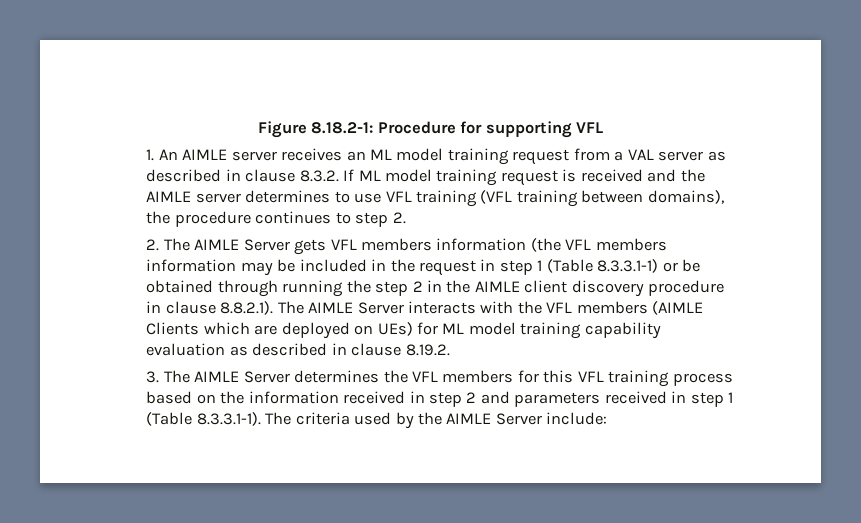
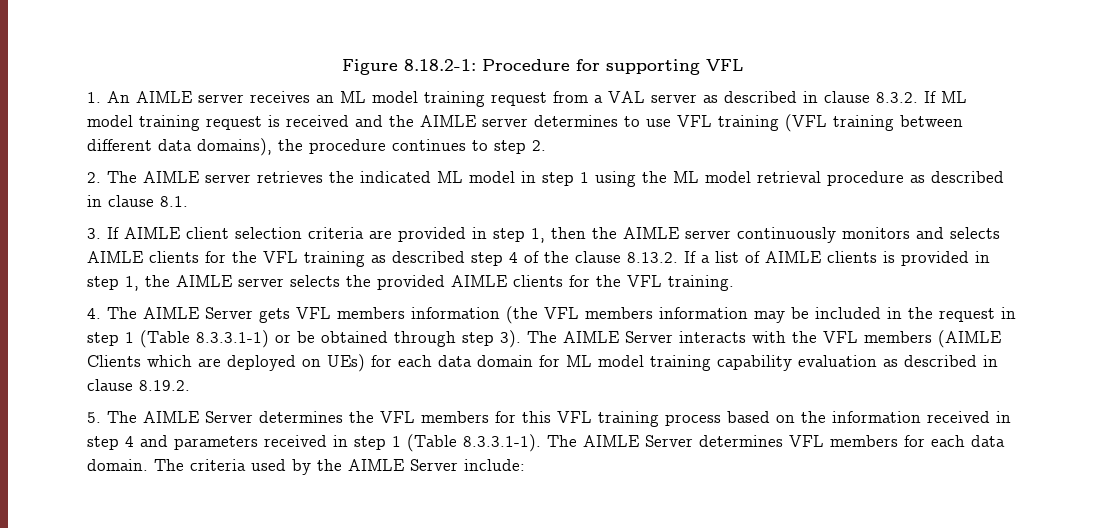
- 1. An AIMLE server receives an ML model training request from a VAL server as described in clause 8.3.2. If ML model training request is received and the AIMLE server determines to use VFL training (VFL training between domains), the procedure continues to step 2.
+ 1. An AIMLE server receives an ML model training request from a VAL server as described in clause 8.3.2. If ML model training request is received and the AIMLE server determines to use VFL training (VFL training between different data domains), the procedure continues to step 2.
- 2. The AIMLE Server gets VFL members information (the VFL members information may be included in the request in step 1 (Table 8.3.3.1-1) or be obtained through running the step 2 in the AIMLE client discovery procedure in clause 8.8.2.1). The AIMLE Server interacts with the VFL members (AIMLE Clients which are deployed on UEs) for ML model training capability evaluation as described in clause 8.19.2.
+ 2. The AIMLE server retrieves the indicated ML model in step 1 using the ML model retrieval procedure as described in clause 8.1.
+ 3. If AIMLE client selection criteria are provided in step 1, then the AIMLE server continuously monitors and selects AIMLE clients for the VFL training as described step 4 of the clause 8.13.2. If a list of AIMLE clients is provided in step 1, the AIMLE server selects the provided AIMLE clients for the VFL training.
+ 4. The AIMLE Server gets VFL members information (the VFL members information may be included in the request in step 1 (Table 8.3.3.1-1) or be obtained through step 3). The AIMLE Server interacts with the VFL members (AIMLE Clients which are deployed on UEs) for each data domain for ML model training capability evaluation as described in clause 8.19.2.
- 3. The AIMLE Server determines the VFL members for this VFL training process based on the information received in step 2 and parameters received in step 1 (Table 8.3.3.1-1). The criteria used by the AIMLE Server include:
+ 5. The AIMLE Server determines the VFL members for this VFL training process based on the information received in step 4 and parameters received in step 1 (Table 8.3.3.1-1). The AIMLE Server determines VFL members for each data domain. The criteria used by the AIMLE Server include:

